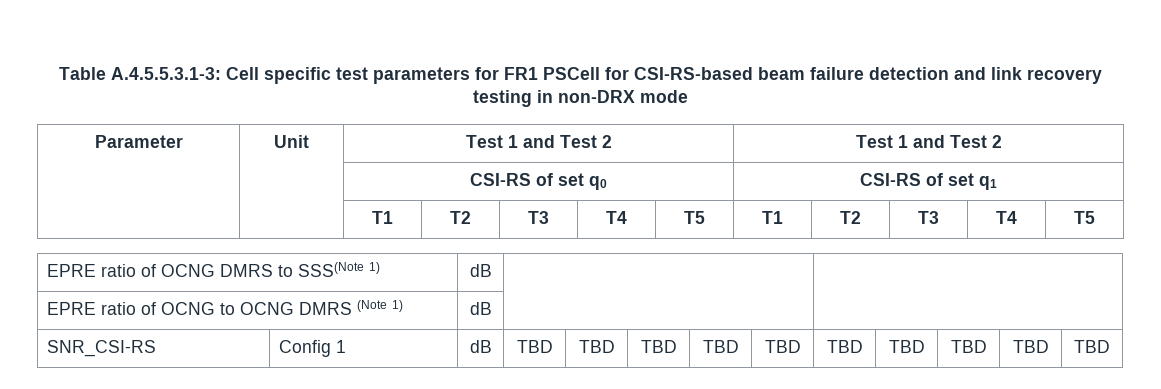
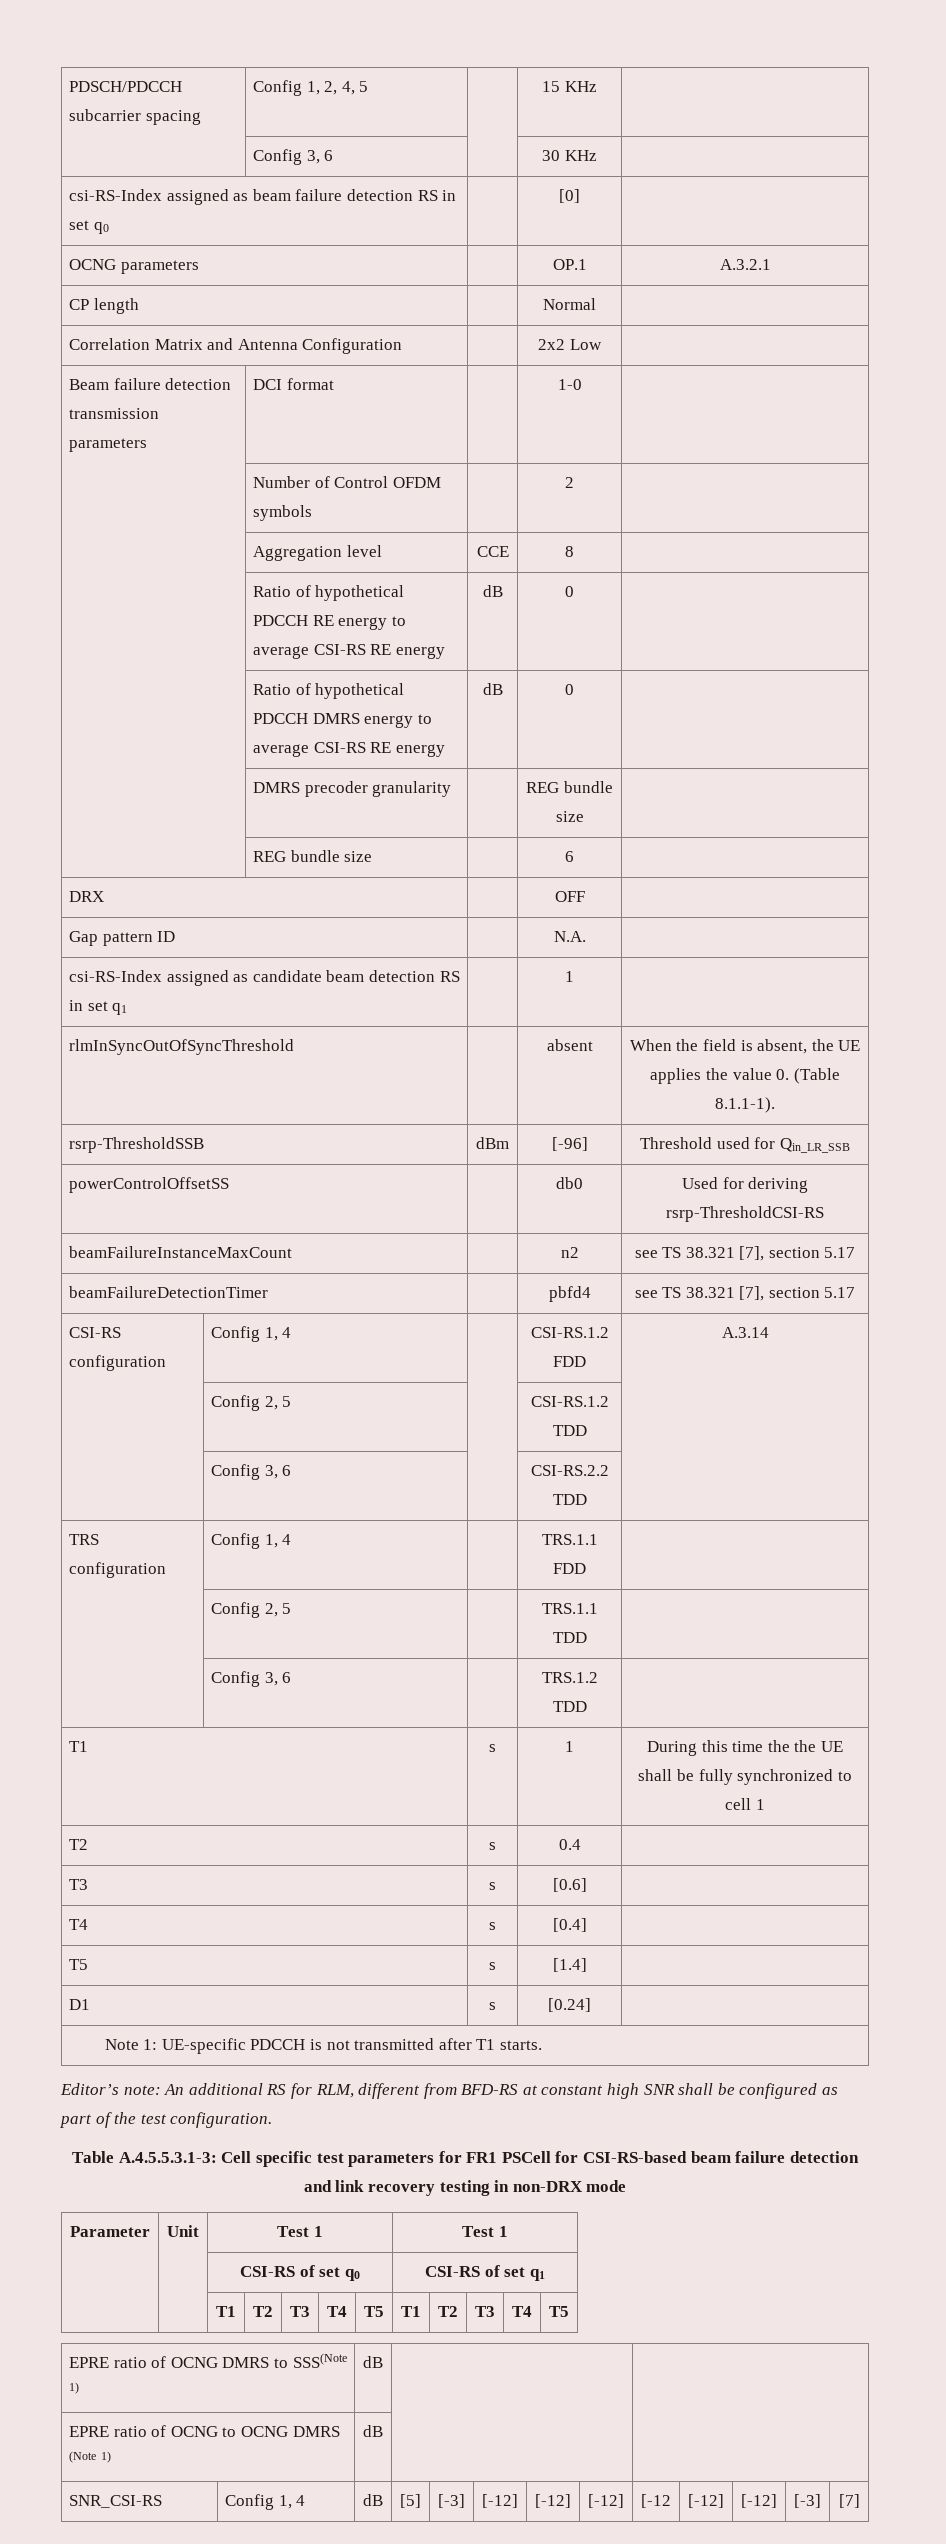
+ PDSCH/PDCCH subcarrier spacing | Config 1, 2, 4, 5 | | 15 KHz |
+ | Config 3, 6 | | 30 KHz |
+ csi-RS-Index assigned as beam failure detection RS in set q0 | | [0] |
+ OCNG parameters | | OP.1 | A.3.2.1
+ CP length | | Normal |
+ Correlation Matrix and Antenna Configuration | | 2x2 Low |
+ Beam failure detection transmission parameters | DCI format | | 1-0 |
+ | Number of Control OFDM symbols | | 2 |
+ | Aggregation level | CCE | 8 |
+ | Ratio of hypothetical PDCCH RE energy to average CSI-RS RE energy | dB | 0 |
+ | Ratio of hypothetical PDCCH DMRS energy to average CSI-RS RE energy | dB | 0 |
+ | DMRS precoder granularity | | REG bundle size |
+ | REG bundle size | | 6 |
+ DRX | | OFF |
+ Gap pattern ID | | N.A. |
+ csi-RS-Index assigned as candidate beam detection RS in set q1 | | 1 |
+ rlmInSyncOutOfSyncThreshold | | absent | When the field is absent, the UE applies the value 0. (Table 8.1.1-1).
+ rsrp-ThresholdSSB | dBm | [-96] | Threshold used for Qin_LR_SSB
+ powerControlOffsetSS | | db0 | Used for deriving rsrp-ThresholdCSI-RS
+ beamFailureInstanceMaxCount | | n2 | see TS 38.321 [7], section 5.17
+ beamFailureDetectionTimer | | pbfd4 | see TS 38.321 [7], section 5.17
+ CSI-RS configuration | Config 1, 4 | | CSI-RS.1.2 FDD | A.3.14
+ | Config 2, 5 | | CSI-RS.1.2 TDD |
+ | Config 3, 6 | | CSI-RS.2.2 TDD |
+ TRS configuration | Config 1, 4 | | TRS.1.1 FDD |
+ | Config 2, 5 | | TRS.1.1 TDD |
+ | Config 3, 6 | | TRS.1.2 TDD |
+ T1 | s | 1 | During this time the the UE shall be fully synchronized to cell 1
+ T2 | s | 0.4 |
+ T3 | s | [0.6] |
+ T4 | s | [0.4] |
+ T5 | s | [1.4] |
+ D1 | s | [0.24] |
+ Note 1: UE-specific PDCCH is not transmitted after T1 starts.
+ Editor’s note: An additional RS for RLM, different from BFD-RS at constant high SNR shall be configured as part of the test configuration.
- Parameter | Unit | Test 1 and Test 2 | Test 1 and Test 2
+ Parameter | Unit | Test 1 | Test 1
- SNR_CSI-RS | Config 1 | dB | TBD | TBD | TBD | TBD | TBD | TBD | TBD | TBD | TBD | TBD
+ SNR_CSI-RS | Config 1, 4 | dB | [5] | [-3] | [-12] | [-12] | [-12] | [-12 | [-12] | [-12] | [-3] | [7]

